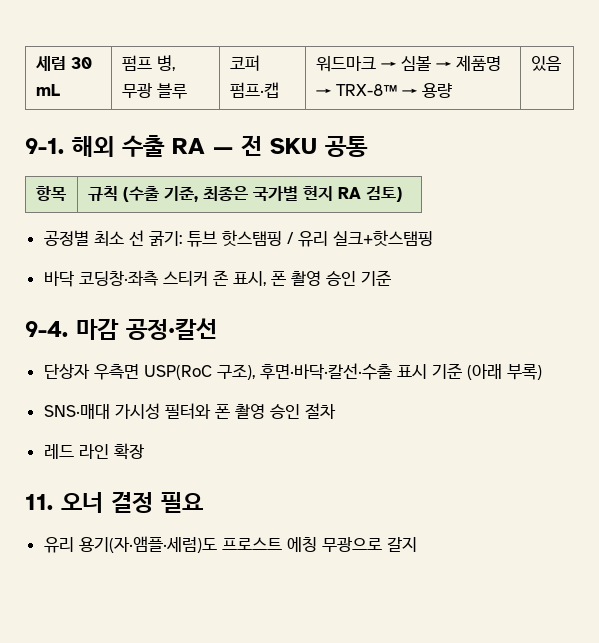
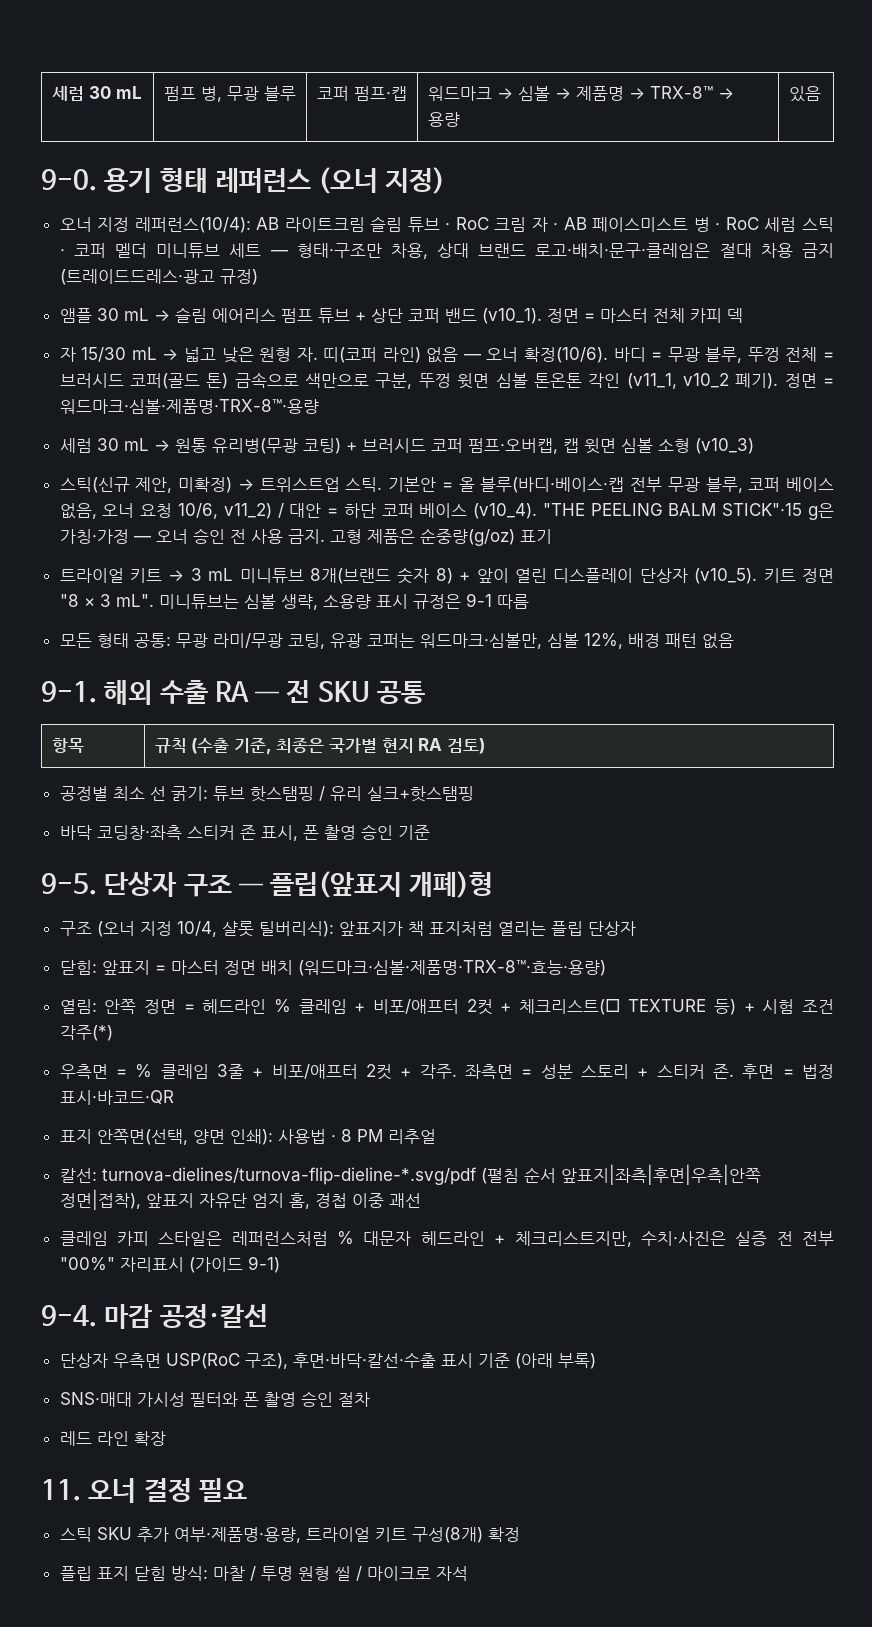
+ 9-0. 용기 형태 레퍼런스 (오너 지정)
+ 오너 지정 레퍼런스(10/4): AB 라이트크림 슬림 튜브 · RoC 크림 자 · AB 페이스미스트 병 · RoC 세럼 스틱 · 코퍼 멜더 미니튜브 세트 — 형태·구조만 차용, 상대 브랜드 로고·배치·문구·클레임은 절대 차용 금지 (트레이드드레스·광고 규정)
+ 앰플 30 mL → 슬림 에어리스 펌프 튜브 + 상단 코퍼 밴드 (v10_1). 정면 = 마스터 전체 카피 덱
+ 자 15/30 mL → 넓고 낮은 원형 자. 띠(코퍼 라인) 없음 — 오너 확정(10/6). 바디 = 무광 블루, 뚜껑 전체 = 브러시드 코퍼(골드 톤) 금속으로 색만으로 구분, 뚜껑 윗면 심볼 톤온톤 각인 (v11_1, v10_2 폐기). 정면 = 워드마크·심볼·제품명·TRX-8™·용량
+ 세럼 30 mL → 원통 유리병(무광 코팅) + 브러시드 코퍼 펌프·오버캡, 캡 윗면 심볼 소형 (v10_3)
+ 스틱(신규 제안, 미확정) → 트위스트업 스틱. 기본안 = 올 블루(바디·베이스·캡 전부 무광 블루, 코퍼 베이스 없음, 오너 요청 10/6, v11_2) / 대안 = 하단 코퍼 베이스 (v10_4). "THE PEELING BALM STICK"·15 g은 가칭·가정 — 오너 승인 전 사용 금지. 고형 제품은 순중량(g/oz) 표기
+ 트라이얼 키트 → 3 mL 미니튜브 8개(브랜드 숫자 8) + 앞이 열린 디스플레이 단상자 (v10_5). 키트 정면 "8 × 3 mL". 미니튜브는 심볼 생략, 소용량 표시 규정은 9-1 따름
+ 모든 형태 공통: 무광 라미/무광 코팅, 유광 코퍼는 워드마크·심볼만, 심볼 12%, 배경 패턴 없음
+ 9-5. 단상자 구조 — 플립(앞표지 개폐)형
+ 구조 (오너 지정 10/4, 샬롯 틸버리식): 앞표지가 책 표지처럼 열리는 플립 단상자
+ 닫힘: 앞표지 = 마스터 정면 배치 (워드마크·심볼·제품명·TRX-8™·효능·용량)
+ 열림: 안쪽 정면 = 헤드라인 % 클레임 + 비포/애프터 2컷 + 체크리스트(□ TEXTURE 등) + 시험 조건 각주(*)
+ 우측면 = % 클레임 3줄 + 비포/애프터 2컷 + 각주. 좌측면 = 성분 스토리 + 스티커 존. 후면 = 법정 표시·바코드·QR
+ 표지 안쪽면(선택, 양면 인쇄): 사용법 · 8 PM 리추얼
+ 칼선: turnova-dielines/turnova-flip-dieline-*.svg/pdf (펼침 순서 앞표지|좌측|후면|우측|안쪽 정면|접착), 앞표지 자유단 엄지 홈, 경첩 이중 괘선
+ 클레임 카피 스타일은 레퍼런스처럼 % 대문자 헤드라인 + 체크리스트지만, 수치·사진은 실증 전 전부 "00%" 자리표시 (가이드 9-1)
- 유리 용기(자·앰플·세럼)도 프로스트 에칭 무광으로 갈지
+ 스틱 SKU 추가 여부·제품명·용량, 트라이얼 키트 구성(8개) 확정
+ 플립 표지 닫힘 방식: 마찰 / 투명 원형 씰 / 마이크로 자석

